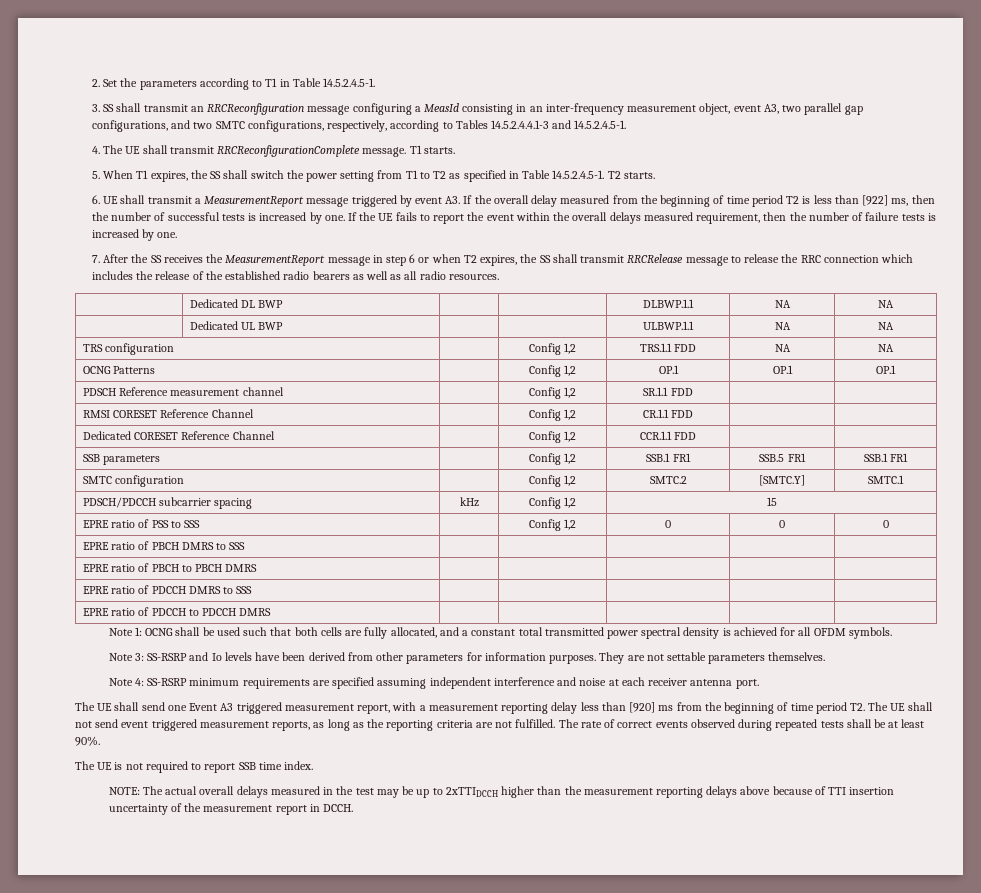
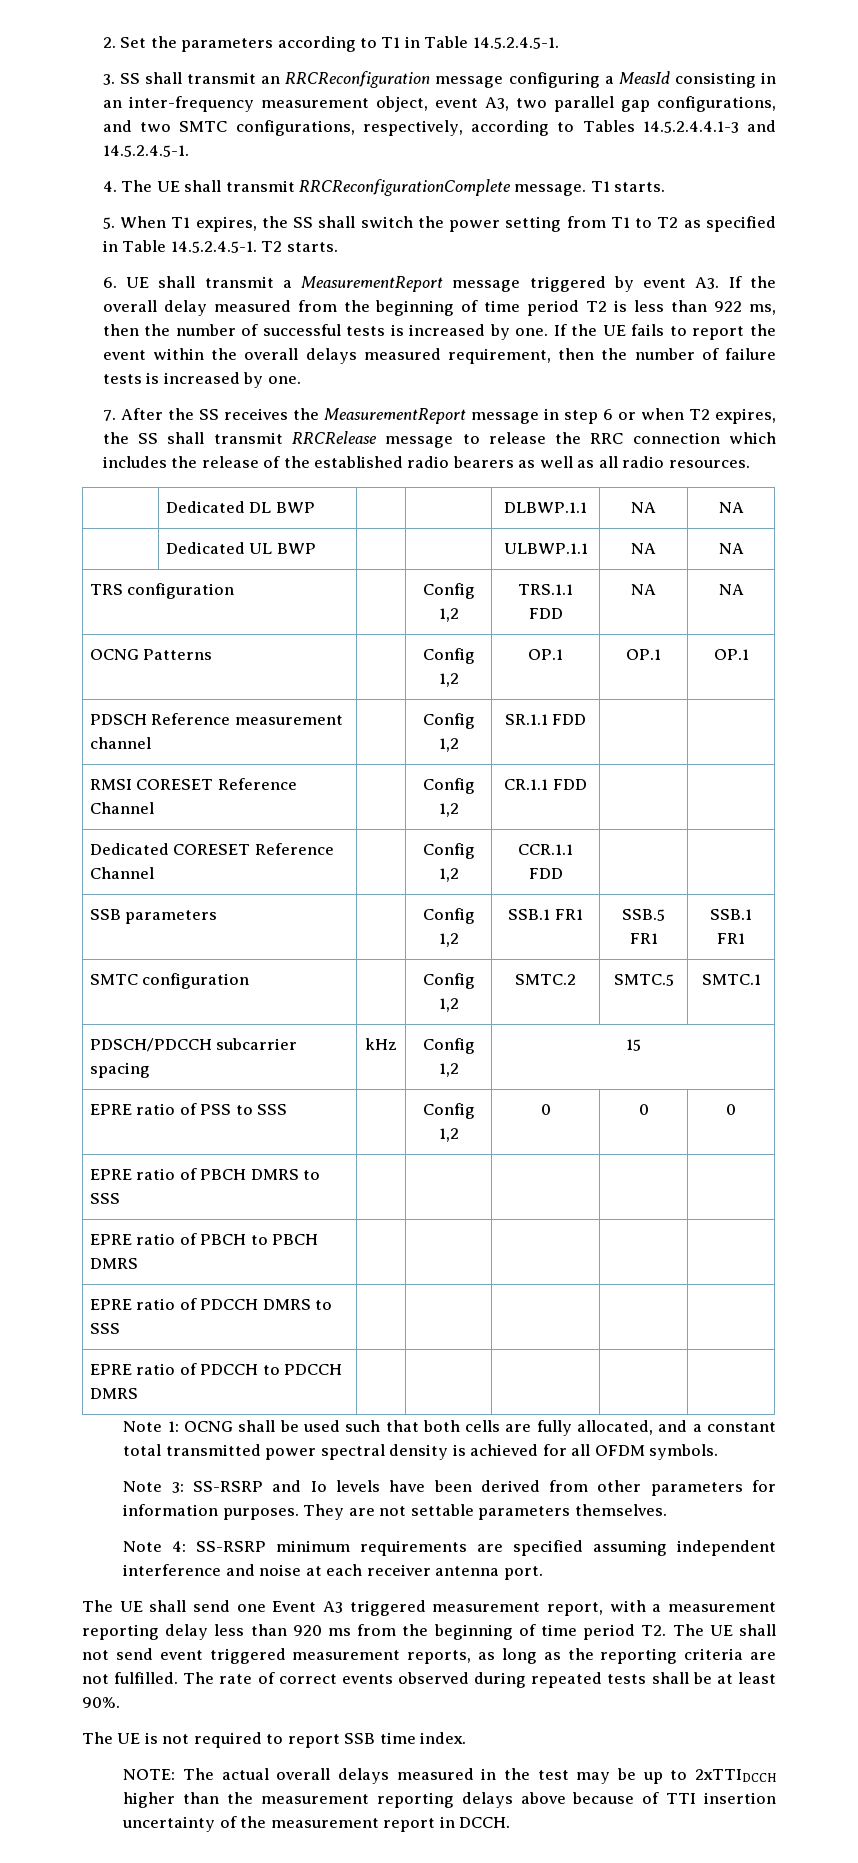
- 6. UE shall transmit a MeasurementReport message triggered by event A3. If the overall delay measured from the beginning of time period T2 is less than [922] ms, then the number of successful tests is increased by one.
+ 6. UE shall transmit a MeasurementReport message triggered by event A3. If the overall delay measured from the beginning of time period T2 is less than 922 ms, then the number of successful tests is increased by one.
- SMTC configuration | | Config 1,2 | SMTC.2 | [SMTC.Y] | SMTC.1
+ SMTC configuration | | Config 1,2 | SMTC.2 | SMTC.5 | SMTC.1
- The UE shall send one Event A3 triggered measurement report, with a measurement reporting delay less than [920] ms from the beginning of time period T2. The UE shall not send event triggered measurement reports, as long as the reporting criteria are not fulfilled.
+ The UE shall send one Event A3 triggered measurement report, with a measurement reporting delay less than 920 ms from the beginning of time period T2. The UE shall not send event triggered measurement reports, as long as the reporting criteria are not fulfilled.

